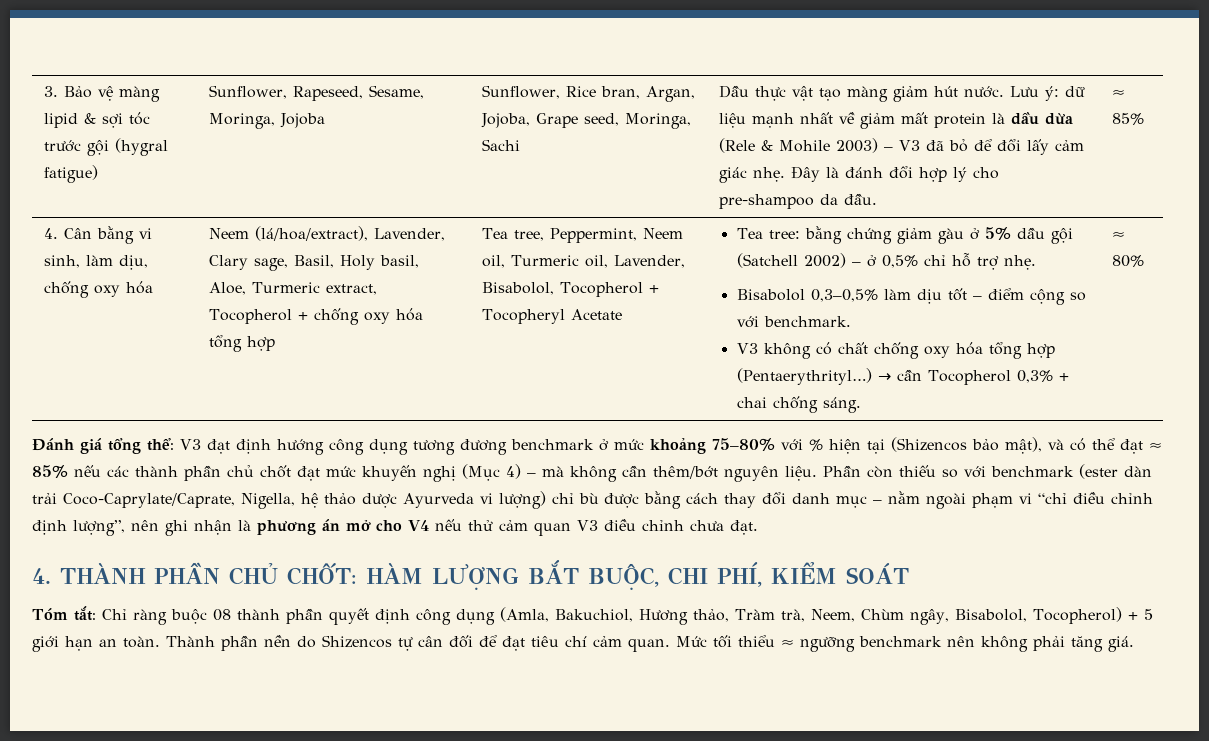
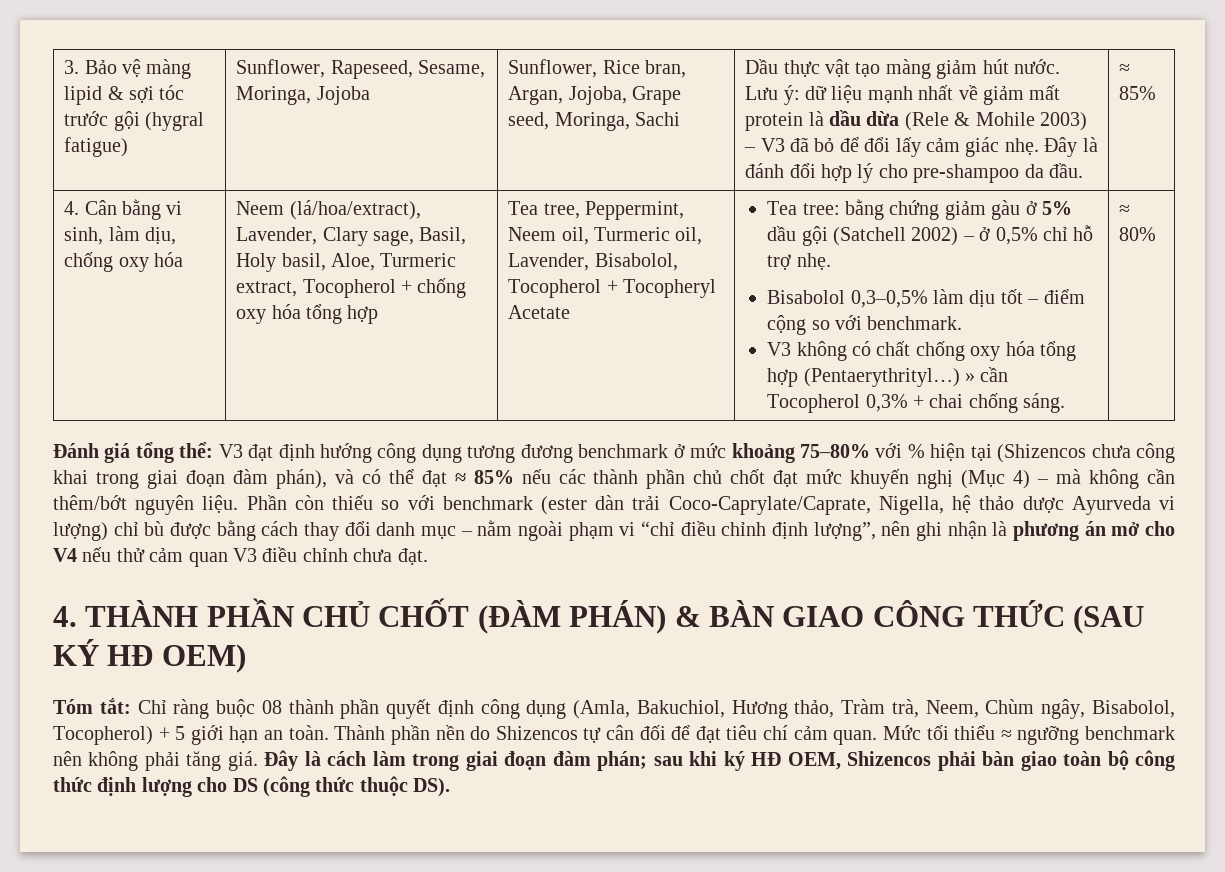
- V3 không có chất chống oxy hóa tổng hợp (Pentaerythrityl…) → cần Tocopherol 0,3% + chai chống sáng.
+ V3 không có chất chống oxy hóa tổng hợp (Pentaerythrityl…) » cần Tocopherol 0,3% + chai chống sáng.
- Đánh giá tổng thể: V3 đạt định hướng công dụng tương đương benchmark ở mức khoảng 75–80% với % hiện tại (Shizencos bảo mật), và có thể đạt ≈ 85% nếu các thành phần chủ chốt đạt mức khuyến nghị (Mục 4) – mà không cần thêm/bớt nguyên liệu.
+ Đánh giá tổng thể: V3 đạt định hướng công dụng tương đương benchmark ở mức khoảng 75–80% với % hiện tại (Shizencos chưa công khai trong giai đoạn đàm phán), và có thể đạt ≈ 85% nếu các thành phần chủ chốt đạt mức khuyến nghị (Mục 4) – mà không cần thêm/bớt nguyên liệu.
- 4. THÀNH PHẦN CHỦ CHỐT: HÀM LƯỢNG BẮT BUỘC, CHI PHÍ, KIỂM SOÁT
+ 4. THÀNH PHẦN CHỦ CHỐT (ĐÀM PHÁN) & BÀN GIAO CÔNG THỨC (SAU KÝ HĐ OEM)
+ Đây là cách làm trong giai đoạn đàm phán; sau khi ký HĐ OEM, Shizencos phải bàn giao toàn bộ công thức định lượng cho DS (công thức thuộc DS).

